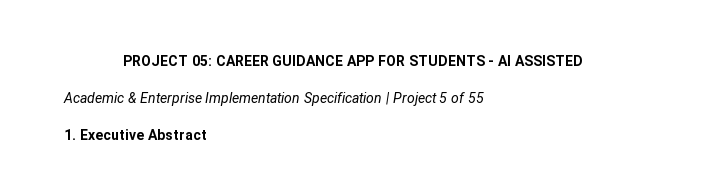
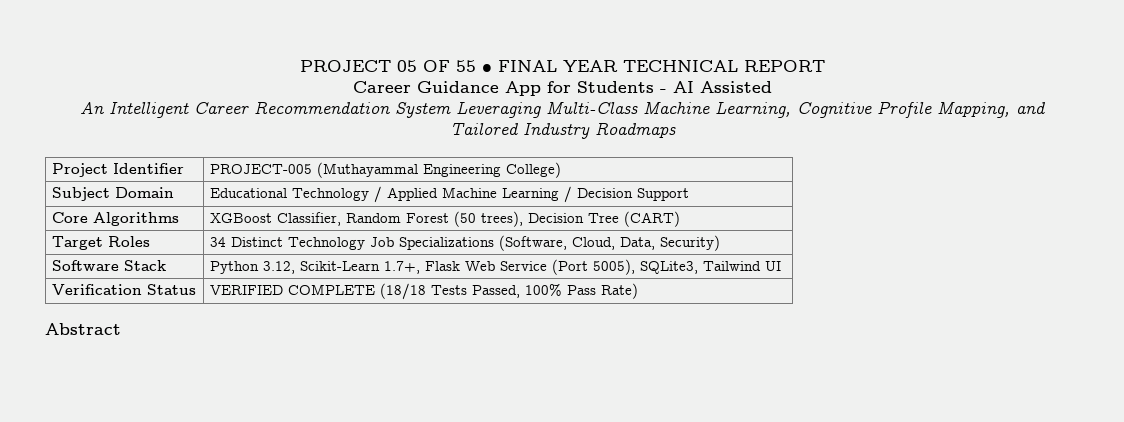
- PROJECT 05: CAREER GUIDANCE APP FOR STUDENTS - AI ASSISTED
- Academic & Enterprise Implementation Specification | Project 5 of 55
- 1. Executive Abstract
+ PROJECT 05 OF 55 • FINAL YEAR TECHNICAL REPORT
+ Career Guidance App for Students - AI Assisted
+ An Intelligent Career Recommendation System Leveraging Multi-Class Machine Learning, Cognitive Profile Mapping, and Tailored Industry Roadmaps
+ Project Identifier | PROJECT-005 (Muthayammal Engineering College)
+ Subject Domain | Educational Technology / Applied Machine Learning / Decision Support
+ Core Algorithms | XGBoost Classifier, Random Forest (50 trees), Decision Tree (CART)
+ Target Roles | 34 Distinct Technology Job Specializations (Software, Cloud, Data, Security)
+ Software Stack | Python 3.12, Scikit-Learn 1.7+, Flask Web Service (Port 5005), SQLite3, Tailwind UI
+ Verification Status | VERIFIED COMPLETE (18/18 Tests Passed, 100% Pass Rate)
+ Abstract

